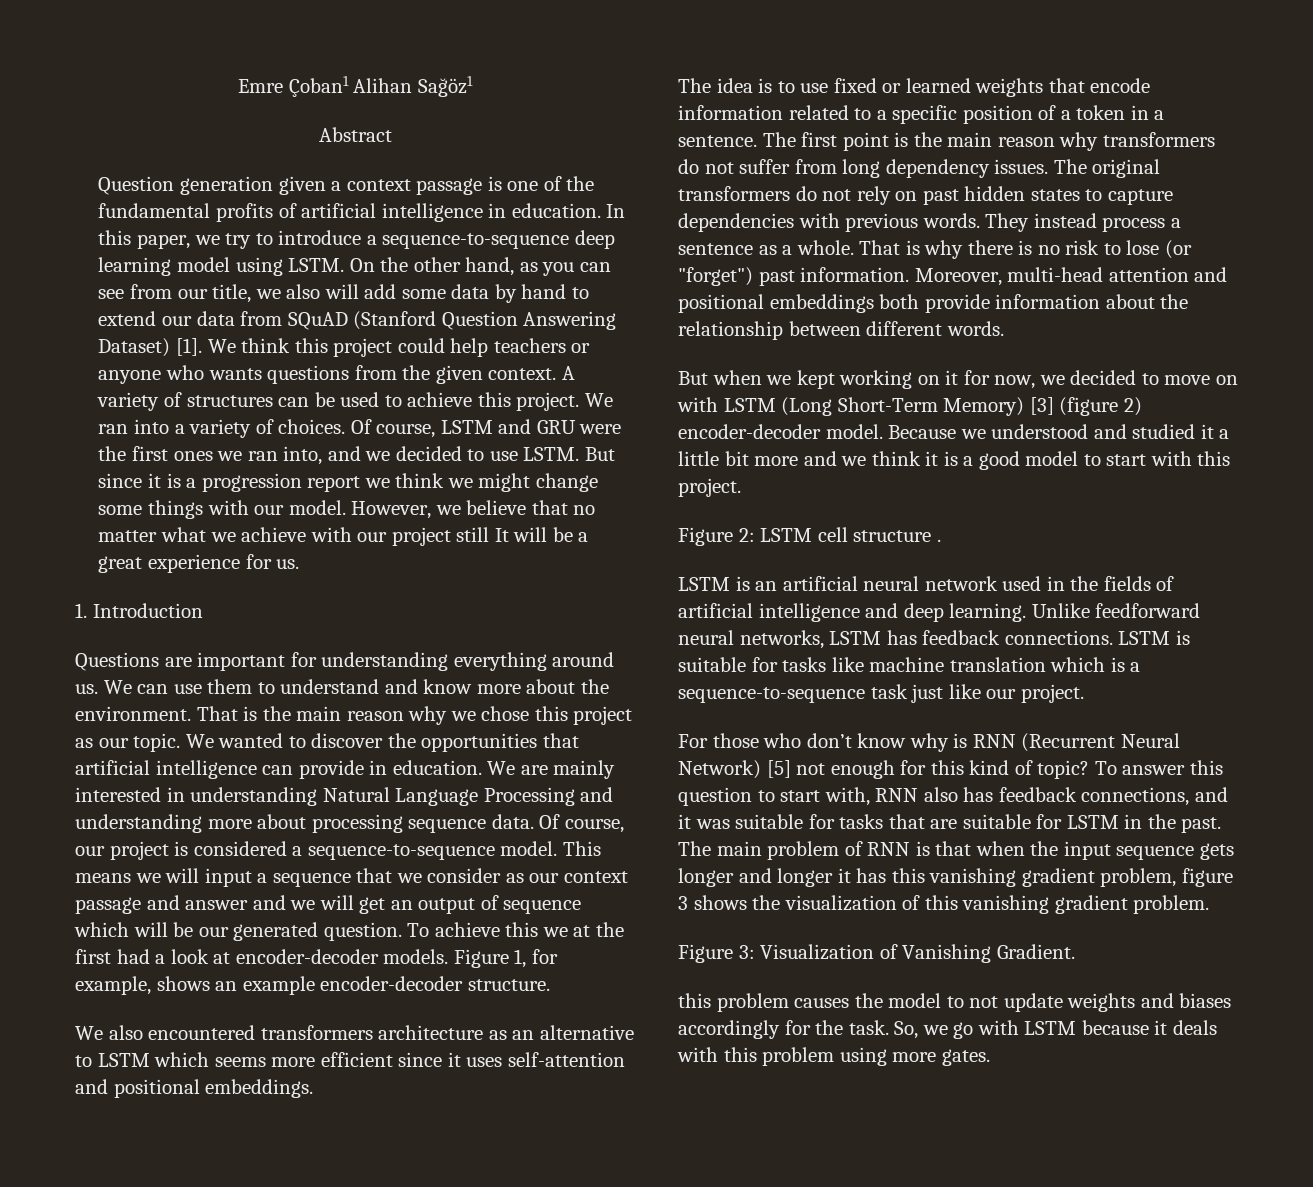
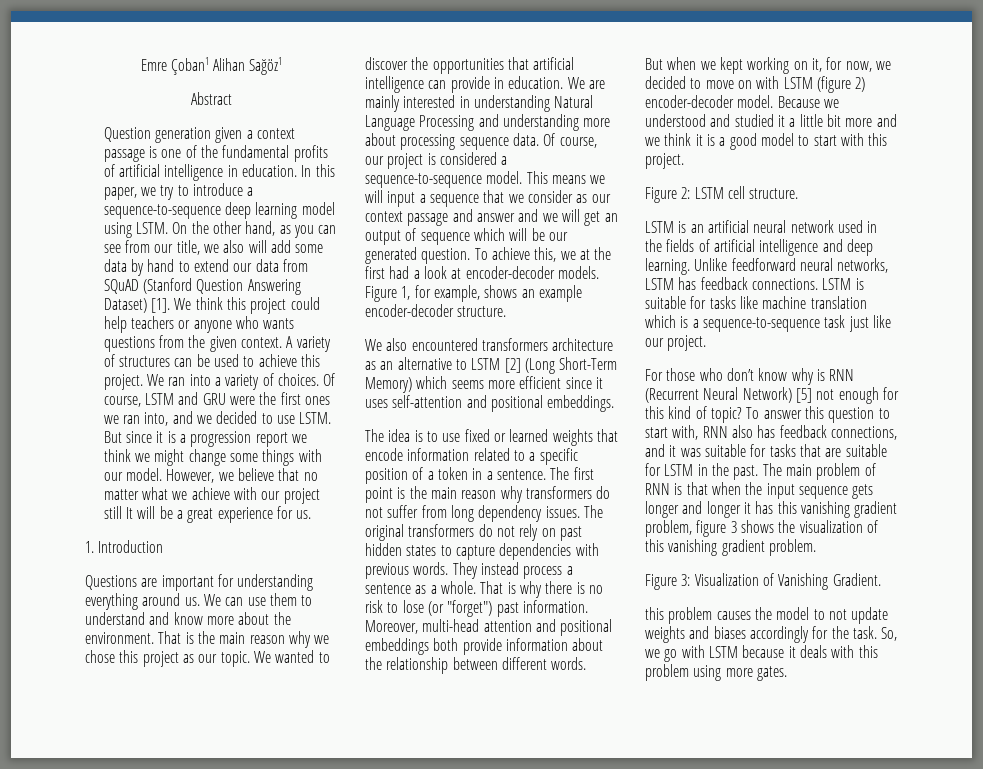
- To achieve this we at the first had a look at encoder-decoder models.
+ To achieve this, we at the first had a look at encoder-decoder models.
- We also encountered transformers architecture as an alternative to LSTM which seems more efficient since it uses self-attention and positional embeddings.
+ We also encountered transformers architecture as an alternative to LSTM [2] (Long Short-Term Memory) which seems more efficient since it uses self-attention and positional embeddings.
- But when we kept working on it for now, we decided to move on with LSTM (Long Short-Term Memory) [3] (figure 2) encoder-decoder model.
+ But when we kept working on it, for now, we decided to move on with LSTM (figure 2) encoder-decoder model.
- Figure 2: LSTM cell structure .
+ Figure 2: LSTM cell structure.

